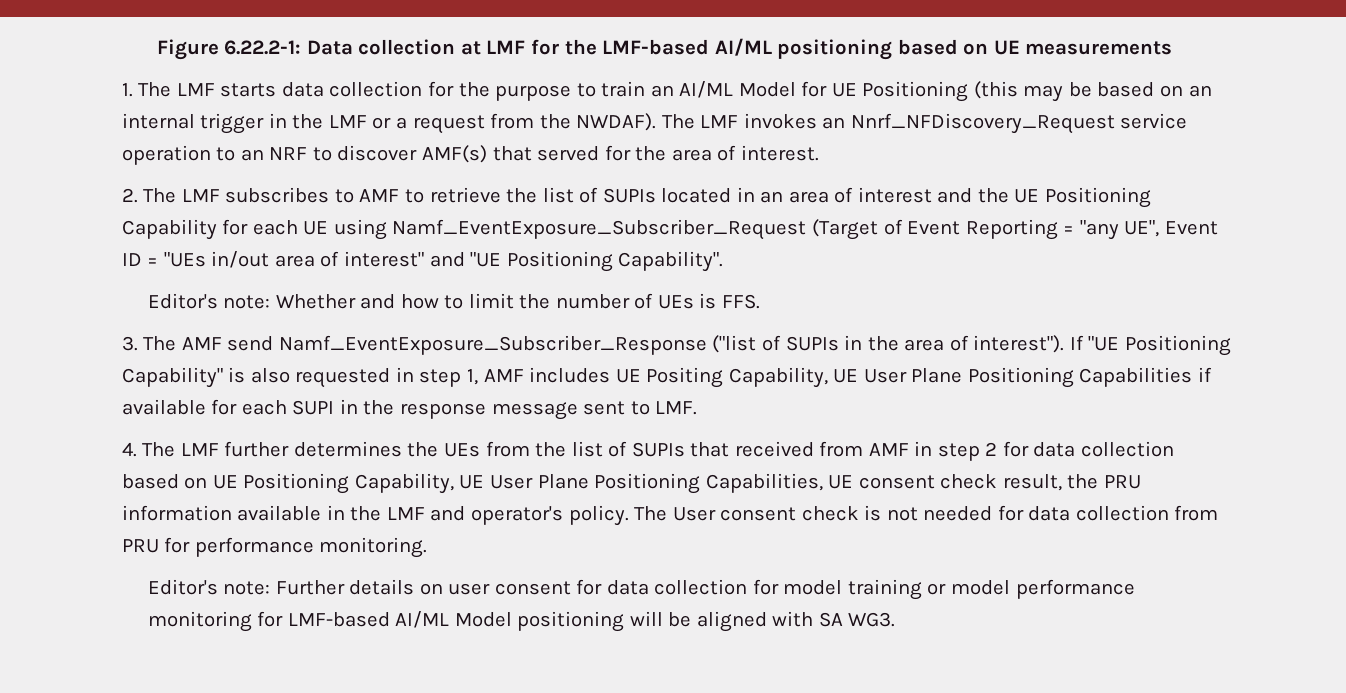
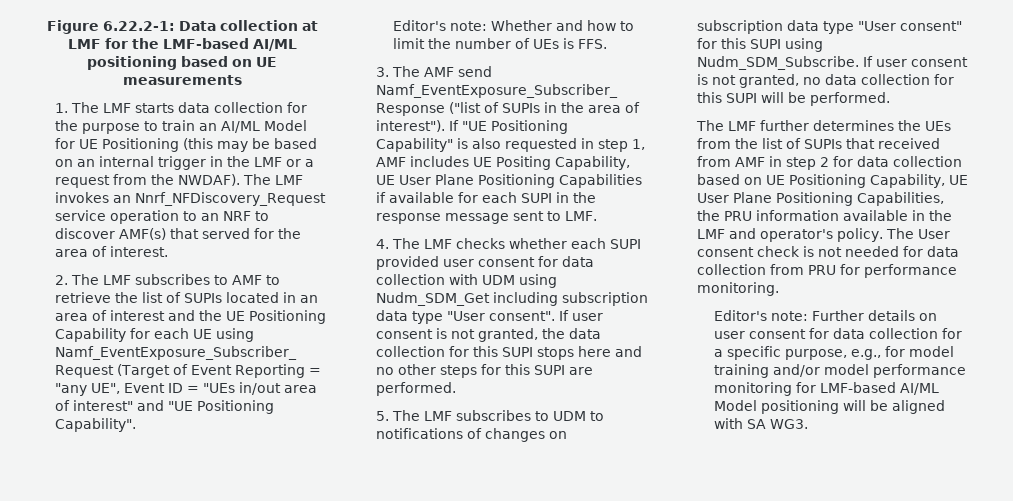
- 4. The LMF further determines the UEs from the list of SUPIs that received from AMF in step 2 for data collection based on UE Positioning Capability, UE User Plane Positioning Capabilities, UE consent check result, the PRU information available in the LMF and operator's policy.
+ 4. The LMF checks whether each SUPI provided user consent for data collection with UDM using Nudm_SDM_Get including subscription data type "User consent". If user consent is not granted, the data collection for this SUPI stops here and no other steps for this SUPI are performed.
+ 5. The LMF subscribes to UDM to notifications of changes on subscription data type "User consent" for this SUPI using Nudm_SDM_Subscribe. If user consent is not granted, no data collection for this SUPI will be performed.
+ The LMF further determines the UEs from the list of SUPIs that received from AMF in step 2 for data collection based on UE Positioning Capability, UE User Plane Positioning Capabilities, the PRU information available in the LMF and operator's policy.
- Editor's note: Further details on user consent for data collection for model training or model performance monitoring for LMF-based AI/ML Model positioning will be aligned with SA WG3.
+ Editor's note: Further details on user consent for data collection for a specific purpose, e.g., for model training and/or model performance monitoring for LMF-based AI/ML Model positioning will be aligned with SA WG3.

